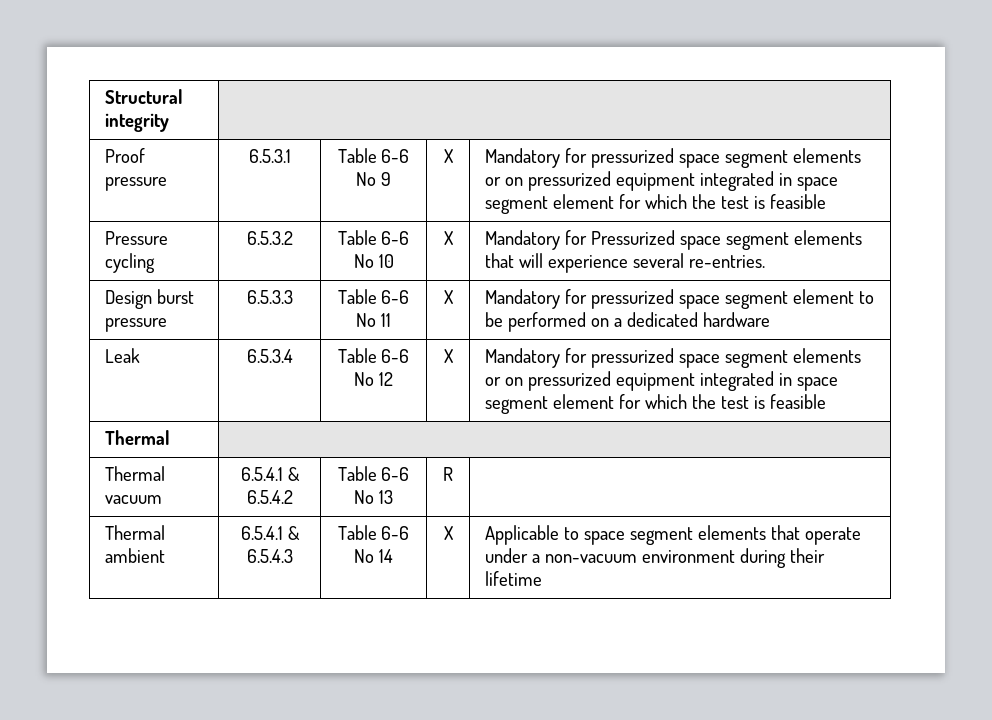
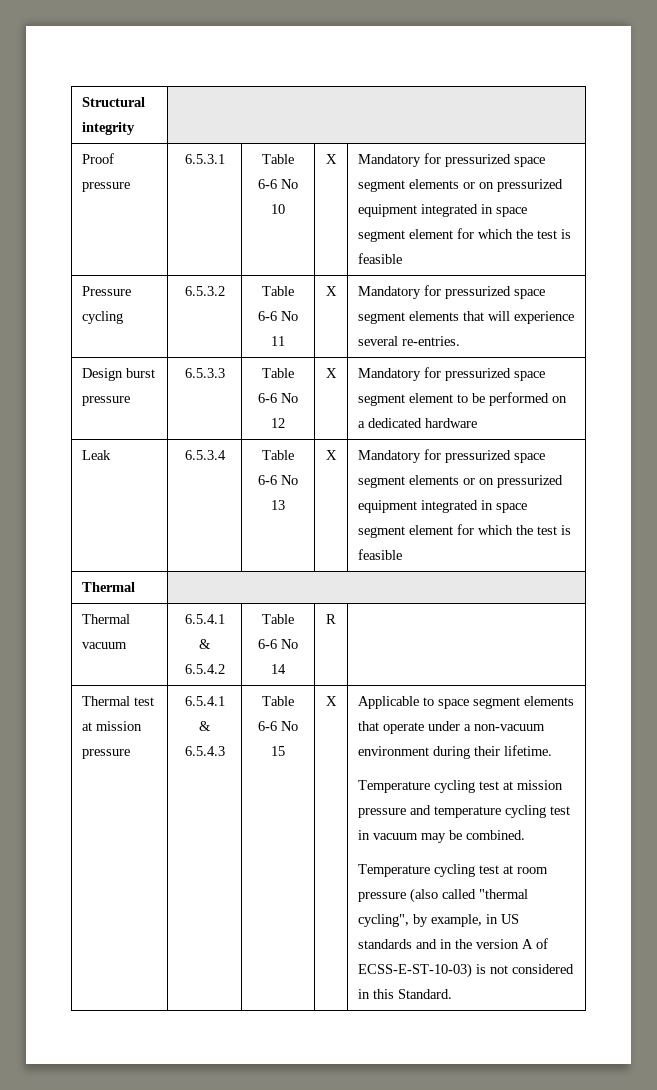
- Proof pressure | 6.5.3.1 | Table 6-6 No 9 | X | Mandatory for pressurized space segment elements or on pressurized equipment integrated in space segment element for which the test is feasible
+ Proof pressure | 6.5.3.1 | Table 6-6 No 10 | X | Mandatory for pressurized space segment elements or on pressurized equipment integrated in space segment element for which the test is feasible
- Pressure cycling | 6.5.3.2 | Table 6-6 No 10 | X | Mandatory for Pressurized space segment elements that will experience several re-entries.
+ Pressure cycling | 6.5.3.2 | Table 6-6 No 11 | X | Mandatory for pressurized space segment elements that will experience several re-entries.
- Design burst pressure | 6.5.3.3 | Table 6-6 No 11 | X | Mandatory for pressurized space segment element to be performed on a dedicated hardware
+ Design burst pressure | 6.5.3.3 | Table 6-6 No 12 | X | Mandatory for pressurized space segment element to be performed on a dedicated hardware
- Leak | 6.5.3.4 | Table 6-6 No 12 | X | Mandatory for pressurized space segment elements or on pressurized equipment integrated in space segment element for which the test is feasible
+ Leak | 6.5.3.4 | Table 6-6 No 13 | X | Mandatory for pressurized space segment elements or on pressurized equipment integrated in space segment element for which the test is feasible
- Thermal vacuum | 6.5.4.1 & 6.5.4.2 | Table 6-6 No 13 | R |
+ Thermal vacuum | 6.5.4.1 & 6.5.4.2 | Table 6-6 No 14 | R |
- Thermal ambient
+ Thermal test at mission pressure
- Table 6-6 No 14
+ Table 6-6 No 15
- Applicable to space segment elements that operate under a non-vacuum environment during their lifetime
+ Applicable to space segment elements that operate under a non-vacuum environment during their lifetime.
+ Temperature cycling test at mission pressure and temperature cycling test in vacuum may be combined.
+ Temperature cycling test at room pressure (also called "thermal cycling", by example, in US standards and in the version A of ECSS-E-ST-10-03) is not considered in this Standard.

